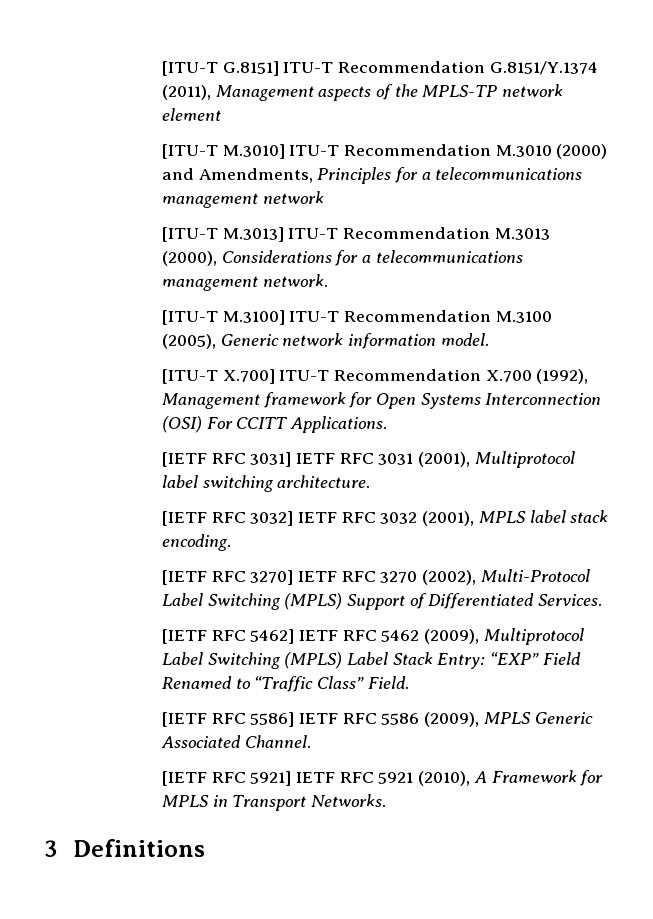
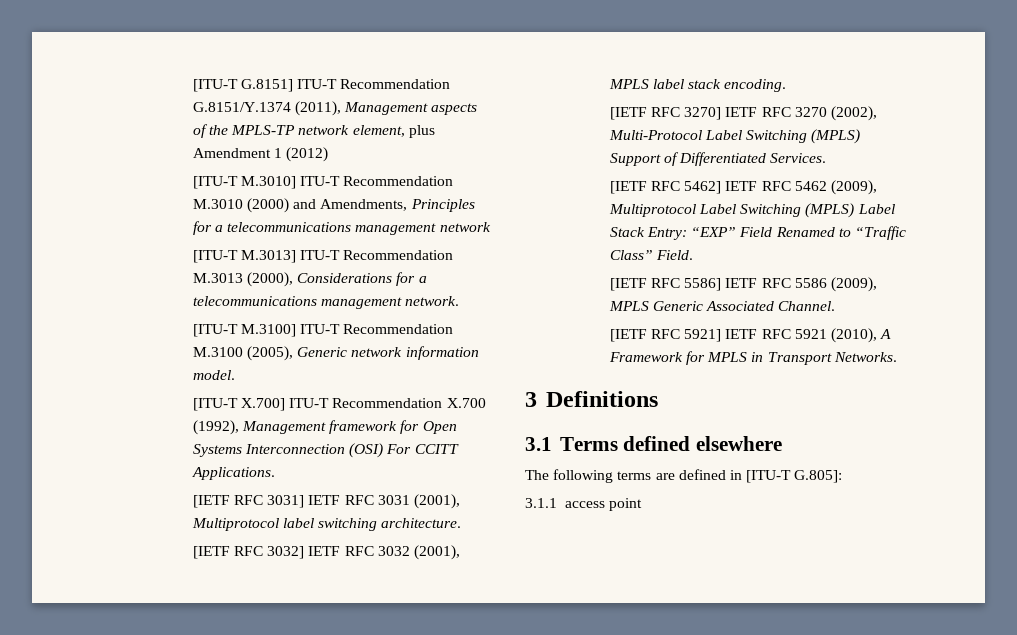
- [ITU-T G.8151] ITU-T Recommendation G.8151/Y.1374 (2011), Management aspects of the MPLS-TP network element
+ [ITU-T G.8151] ITU-T Recommendation G.8151/Y.1374 (2011), Management aspects of the MPLS-TP network element, plus Amendment 1 (2012)
+ 3.1 Terms defined elsewhere
+ The following terms are defined in [ITU-T G.805]:
+ 3.1.1 access point

